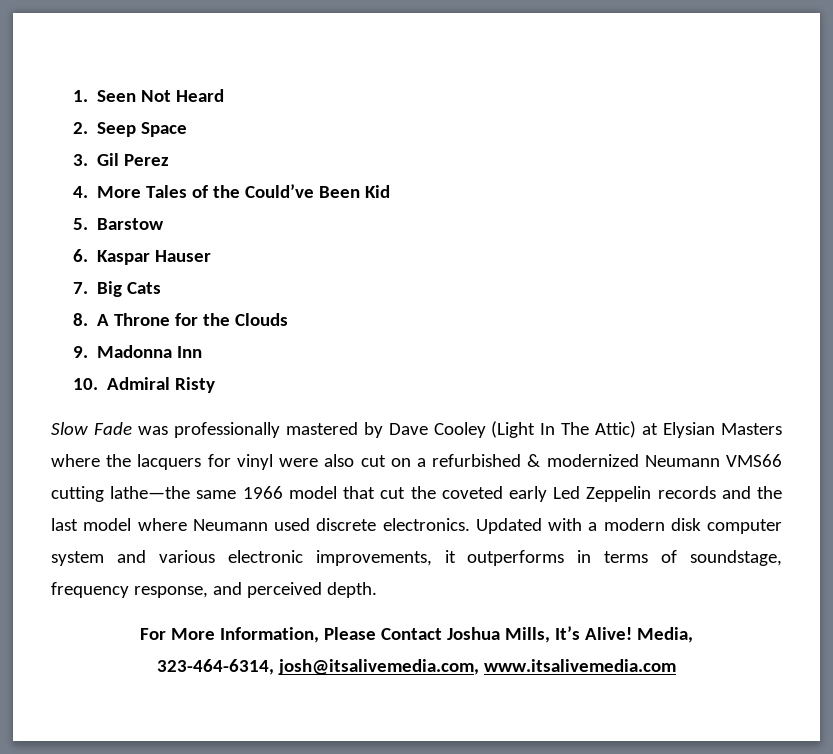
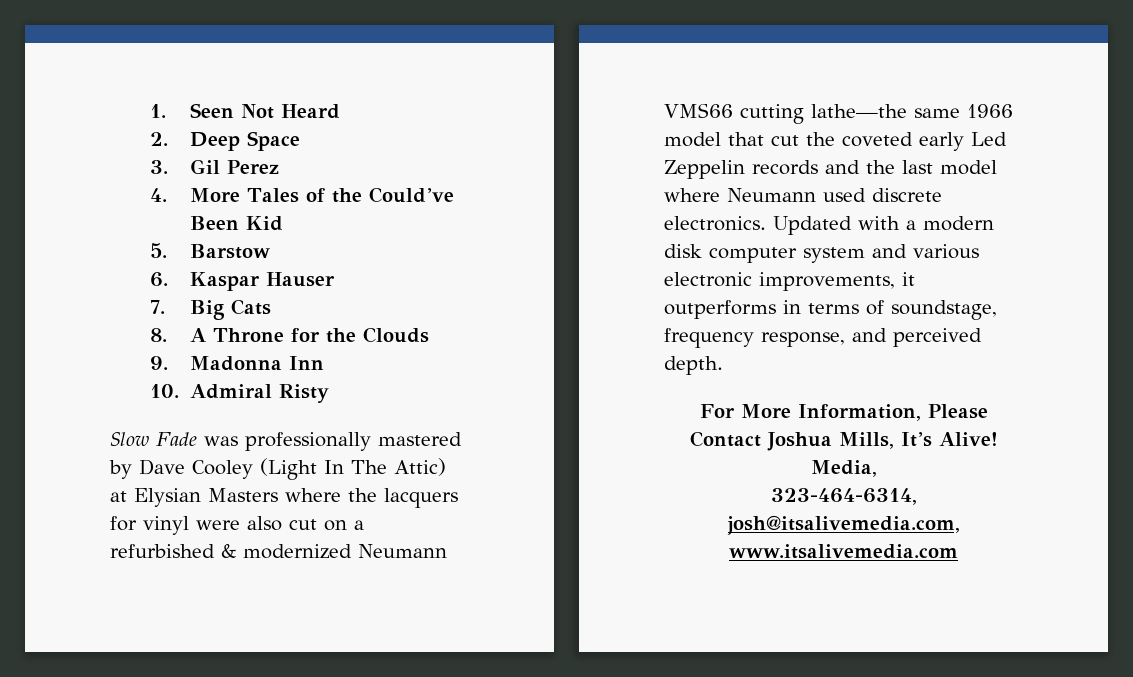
- 2. Seep Space
+ 2. Deep Space

